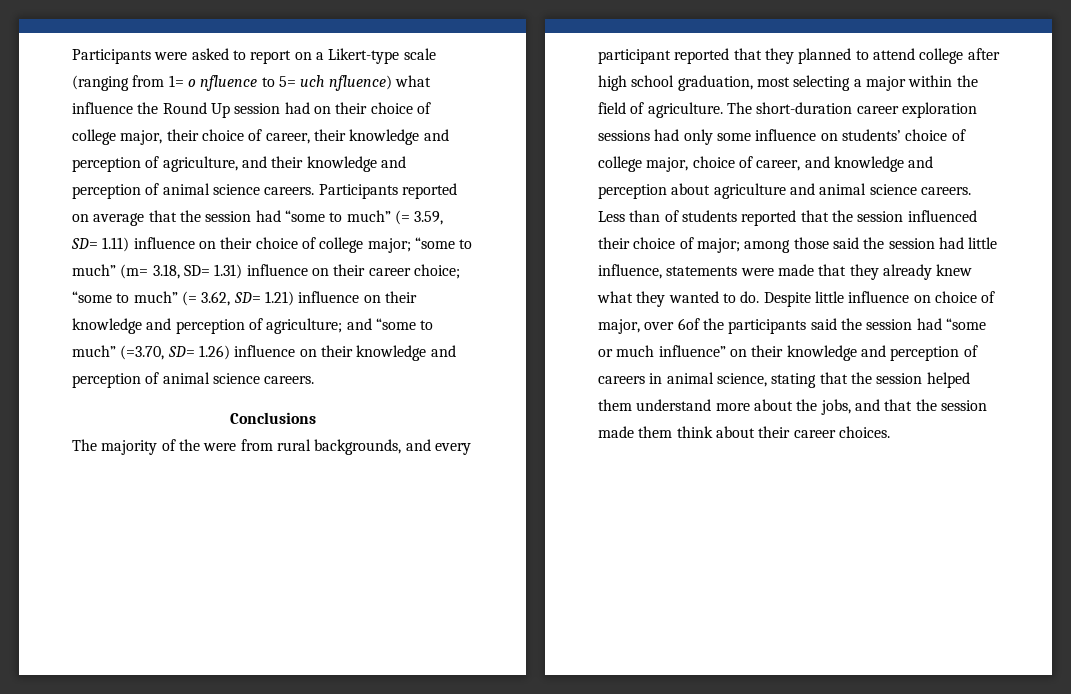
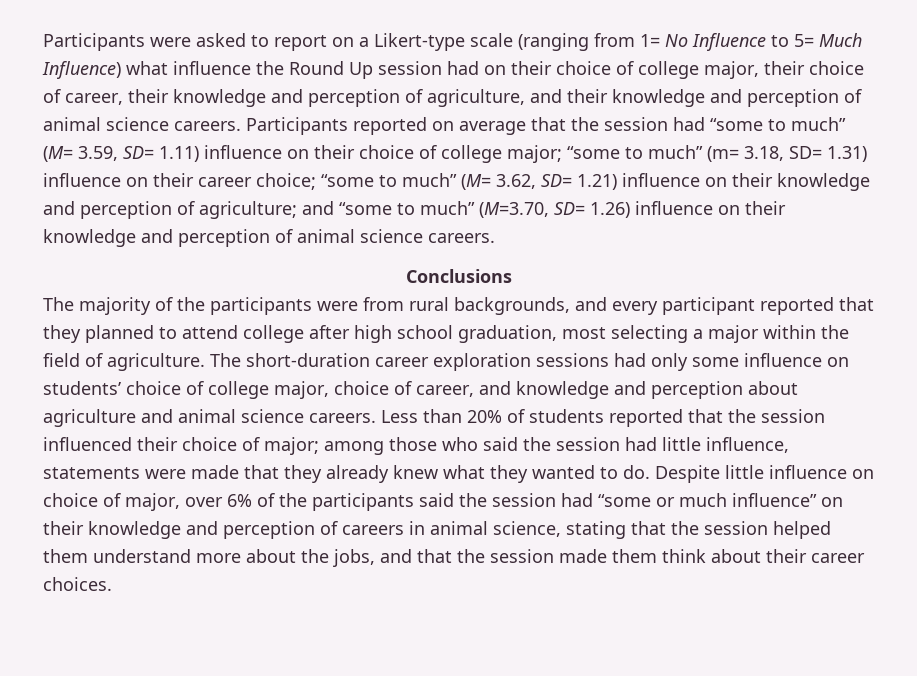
- Participants were asked to report on a Likert-type scale (ranging from 1= o nfluence to 5= uch nfluence) what influence the Round Up session had on their choice of college major, their choice of career, their knowledge and perception of agriculture, and their knowledge and perception of animal science careers.
+ Participants were asked to report on a Likert-type scale (ranging from 1= No Influence to 5= Much Influence) what influence the Round Up session had on their choice of college major, their choice of career, their knowledge and perception of agriculture, and their knowledge and perception of animal science careers.
- Participants reported on average that the session had “some to much” (= 3.59, SD= 1.11) influence on their choice of college major;
+ Participants reported on average that the session had “some to much” (M= 3.59, SD= 1.11) influence on their choice of college major;
- “some to much” (= 3.62, SD= 1.21) influence on their knowledge and perception of agriculture;
+ “some to much” (M= 3.62, SD= 1.21) influence on their knowledge and perception of agriculture;
- and “some to much” (=3.70, SD= 1.26) influence on their knowledge and perception of animal science careers.
+ and “some to much” (M=3.70, SD= 1.26) influence on their knowledge and perception of animal science careers.
- The majority of the were from rural backgrounds, and every participant reported that they planned to attend college after high school graduation, most selecting a major within the field of agriculture.
+ The majority of the participants were from rural backgrounds, and every participant reported that they planned to attend college after high school graduation, most selecting a major within the field of agriculture.
- Less than of students reported that the session influenced their choice of major; among those said the session had little influence, statements were made that they already knew what they wanted to do.
+ Less than 20% of students reported that the session influenced their choice of major; among those who said the session had little influence, statements were made that they already knew what they wanted to do.
- Despite little influence on choice of major, over 6of the participants said the session had “some or much influence” on their knowledge and perception of careers in animal science, stating that the session helped them understand more about the jobs, and that the session made them think about their career choices.
+ Despite little influence on choice of major, over 6% of the participants said the session had “some or much influence” on their knowledge and perception of careers in animal science, stating that the session helped them understand more about the jobs, and that the session made them think about their career choices.

